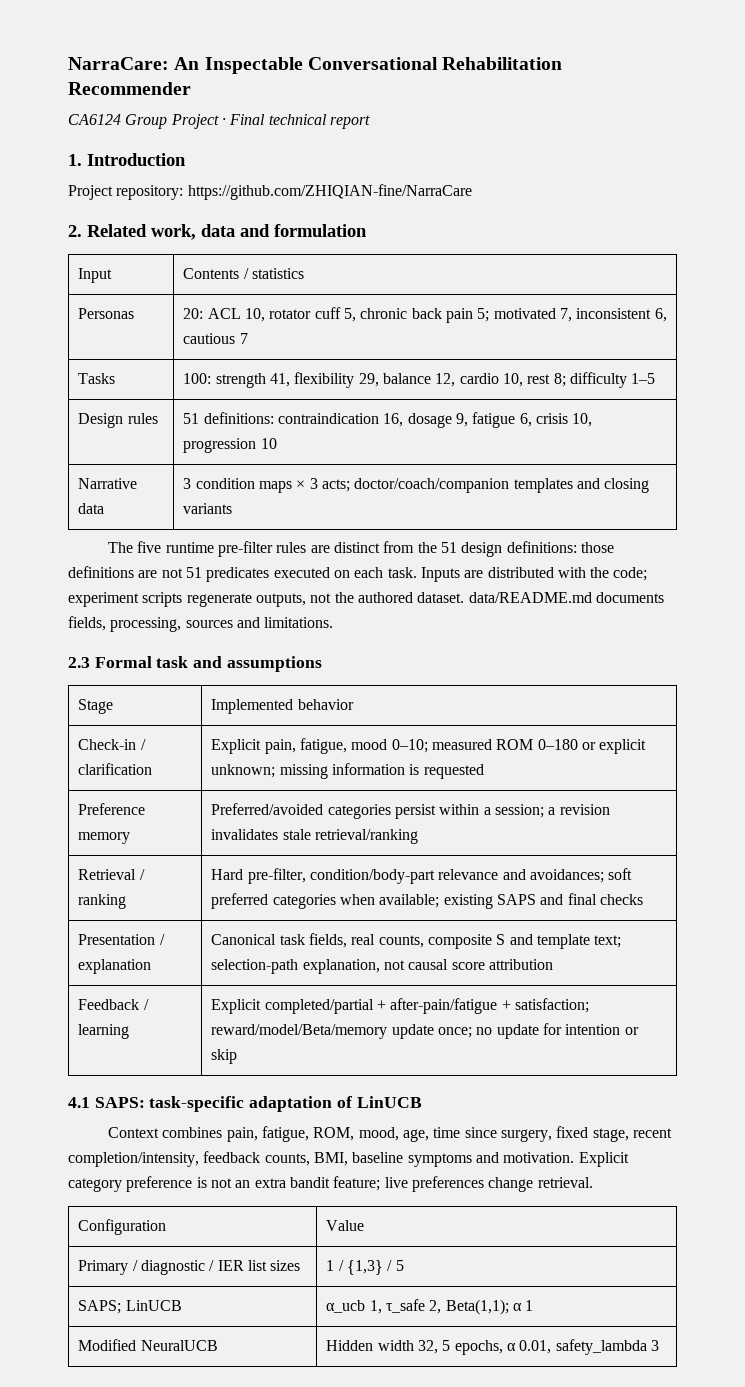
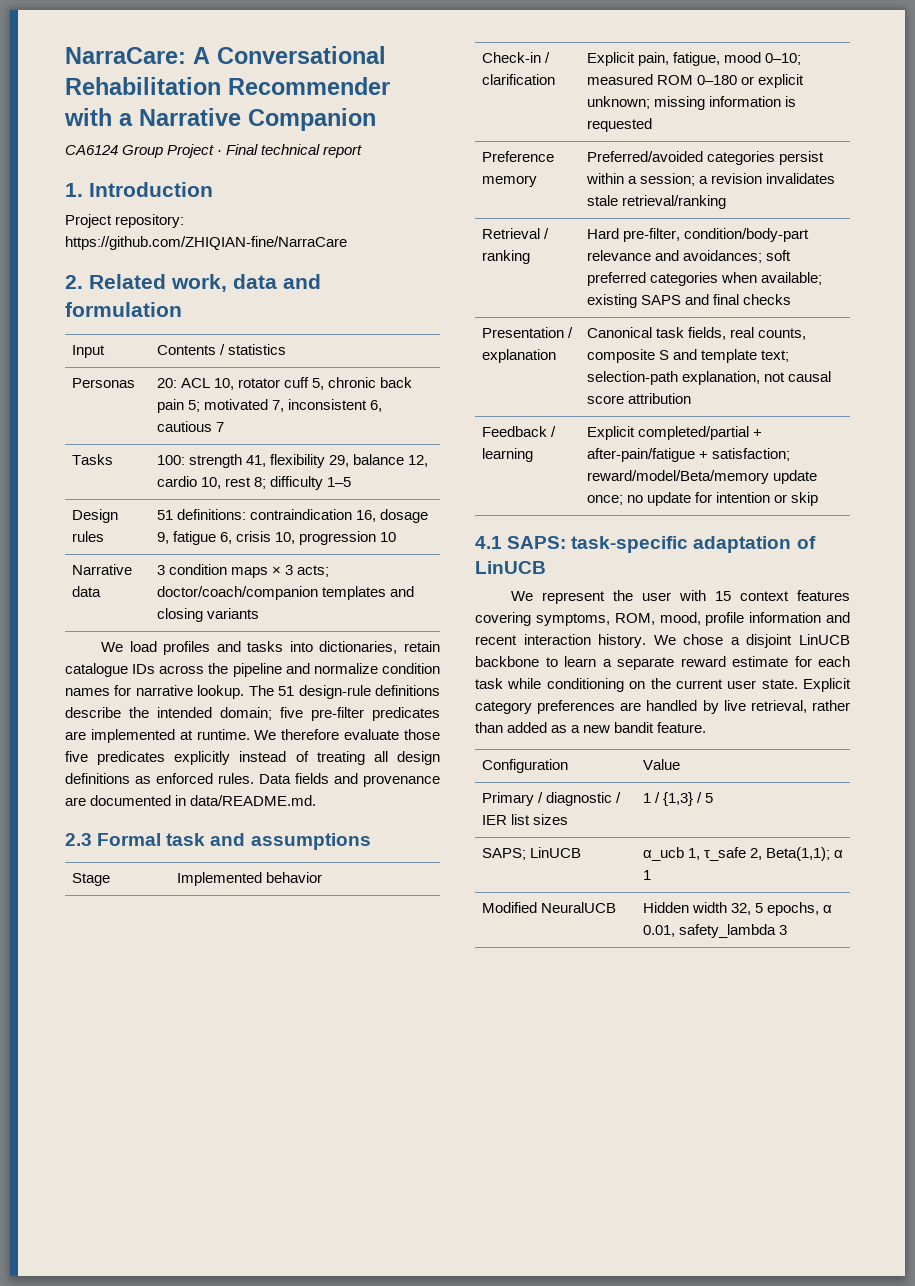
- NarraCare: An Inspectable Conversational Rehabilitation Recommender
+ NarraCare: A Conversational Rehabilitation Recommender with a Narrative Companion
- The five runtime pre-filter rules are distinct from the 51 design definitions: those definitions are not 51 predicates executed on each task. Inputs are distributed with the code; experiment scripts regenerate outputs, not the authored dataset. data/README.md documents fields, processing, sources and limitations.
+ We load profiles and tasks into dictionaries, retain catalogue IDs across the pipeline and normalize condition names for narrative lookup. The 51 design-rule definitions describe the intended domain; five pre-filter predicates are implemented at runtime. We therefore evaluate those five predicates explicitly instead of treating all design definitions as enforced rules. Data fields and provenance are documented in data/README.md.
- Context combines pain, fatigue, ROM, mood, age, time since surgery, fixed stage, recent completion/intensity, feedback counts, BMI, baseline symptoms and motivation. Explicit category preference is not an extra bandit feature; live preferences change retrieval.
+ We represent the user with 15 context features covering symptoms, ROM, mood, profile information and recent interaction history. We chose a disjoint LinUCB backbone to learn a separate reward estimate for each task while conditioning on the current user state. Explicit category preferences are handled by live retrieval, rather than added as a new bandit feature.

